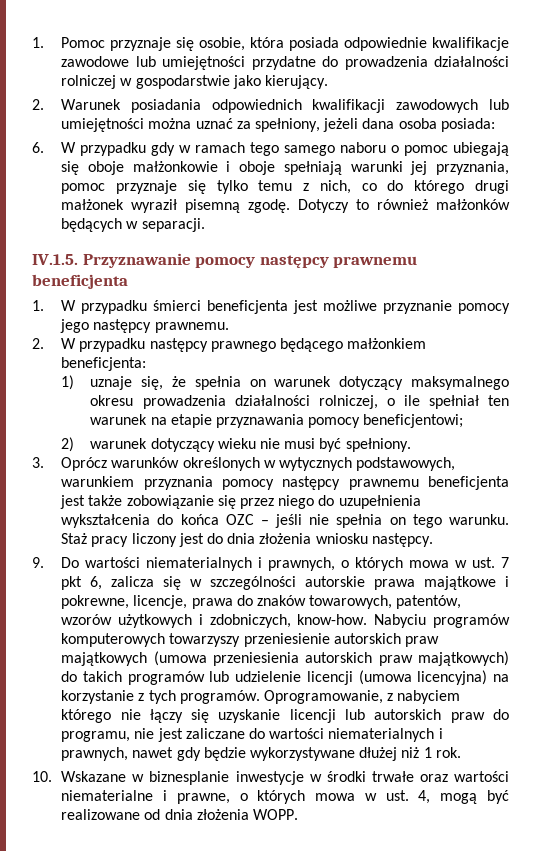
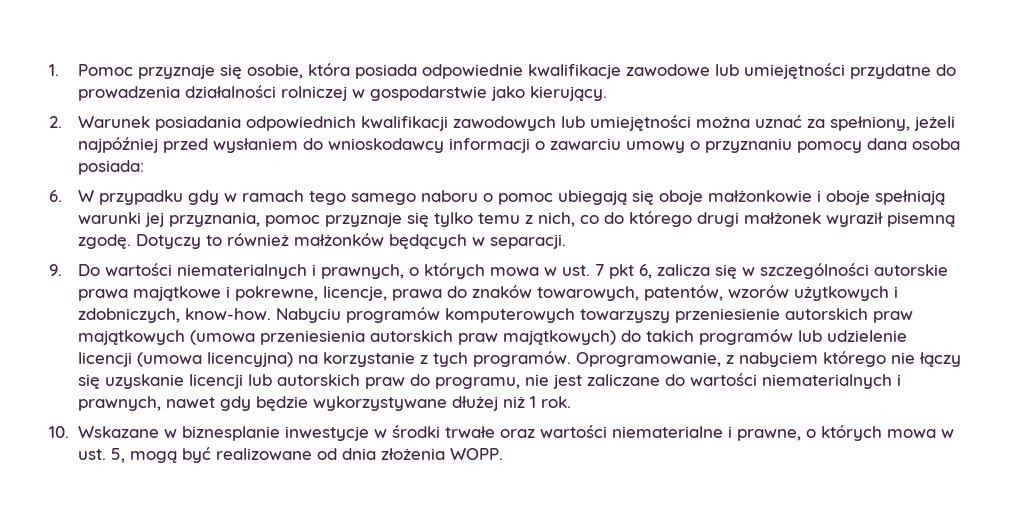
- 2. Warunek posiadania odpowiednich kwalifikacji zawodowych lub umiejętności można uznać za spełniony, jeżeli dana osoba posiada:
+ 2. Warunek posiadania odpowiednich kwalifikacji zawodowych lub umiejętności można uznać za spełniony, jeżeli najpóźniej przed wysłaniem do wnioskodawcy informacji o zawarciu umowy o przyznaniu pomocy dana osoba posiada:
- IV.1.5. Przyznawanie pomocy następcy prawnemu beneficjenta
- 1. W przypadku śmierci beneficjenta jest możliwe przyznanie pomocy jego następcy prawnemu.
- 2. W przypadku następcy prawnego będącego małżonkiem beneficjenta:
- 1) uznaje się, że spełnia on warunek dotyczący maksymalnego okresu prowadzenia działalności rolniczej, o ile spełniał ten warunek na etapie przyznawania pomocy beneficjentowi;
- 2) warunek dotyczący wieku nie musi być spełniony.
- 3. Oprócz warunków określonych w wytycznych podstawowych, warunkiem przyznania pomocy następcy prawnemu beneficjenta jest także zobowiązanie się przez niego do uzupełnienia wykształcenia do końca OZC – jeśli nie spełnia on tego warunku. Staż pracy liczony jest do dnia złożenia wniosku następcy.
- 10. Wskazane w biznesplanie inwestycje w środki trwałe oraz wartości niematerialne i prawne, o których mowa w ust. 4, mogą być realizowane od dnia złożenia WOPP.
+ 10. Wskazane w biznesplanie inwestycje w środki trwałe oraz wartości niematerialne i prawne, o których mowa w ust. 5, mogą być realizowane od dnia złożenia WOPP.

